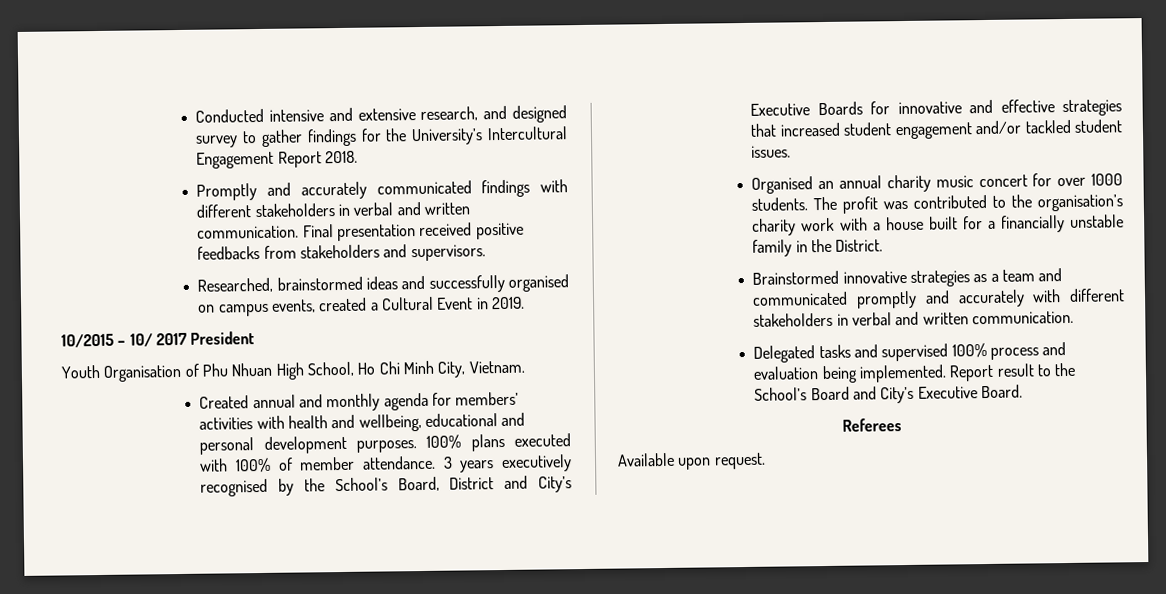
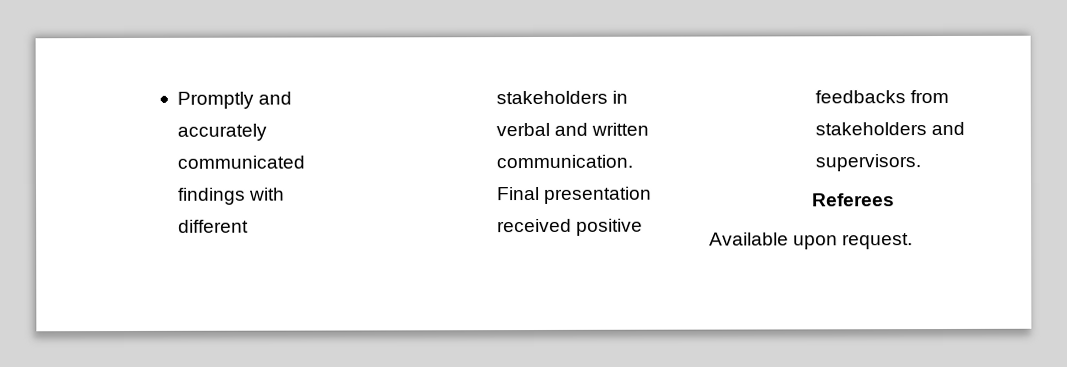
- Conducted intensive and extensive research, and designed survey to gather findings for the University’s Intercultural Engagement Report 2018.
- Researched, brainstormed ideas and successfully organised on campus events, created a Cultural Event in 2019.
- 10/2015 – 10/ 2017 President
- Youth Organisation of Phu Nhuan High School, Ho Chi Minh City, Vietnam.
- Created annual and monthly agenda for members’ activities with health and wellbeing, educational and personal development purposes. 100% plans executed with 100% of member attendance. 3 years executively recognised by the School’s Board, District and City’s Executive Boards for innovative and effective strategies that increased student engagement and/or tackled student issues.
- Organised an annual charity music concert for over 1000 students. The profit was contributed to the organisation’s charity work with a house built for a financially unstable family in the District.
- Brainstormed innovative strategies as a team and communicated promptly and accurately with different stakeholders in verbal and written communication.
- Delegated tasks and supervised 100% process and evaluation being implemented. Report result to the School’s Board and City’s Executive Board.

